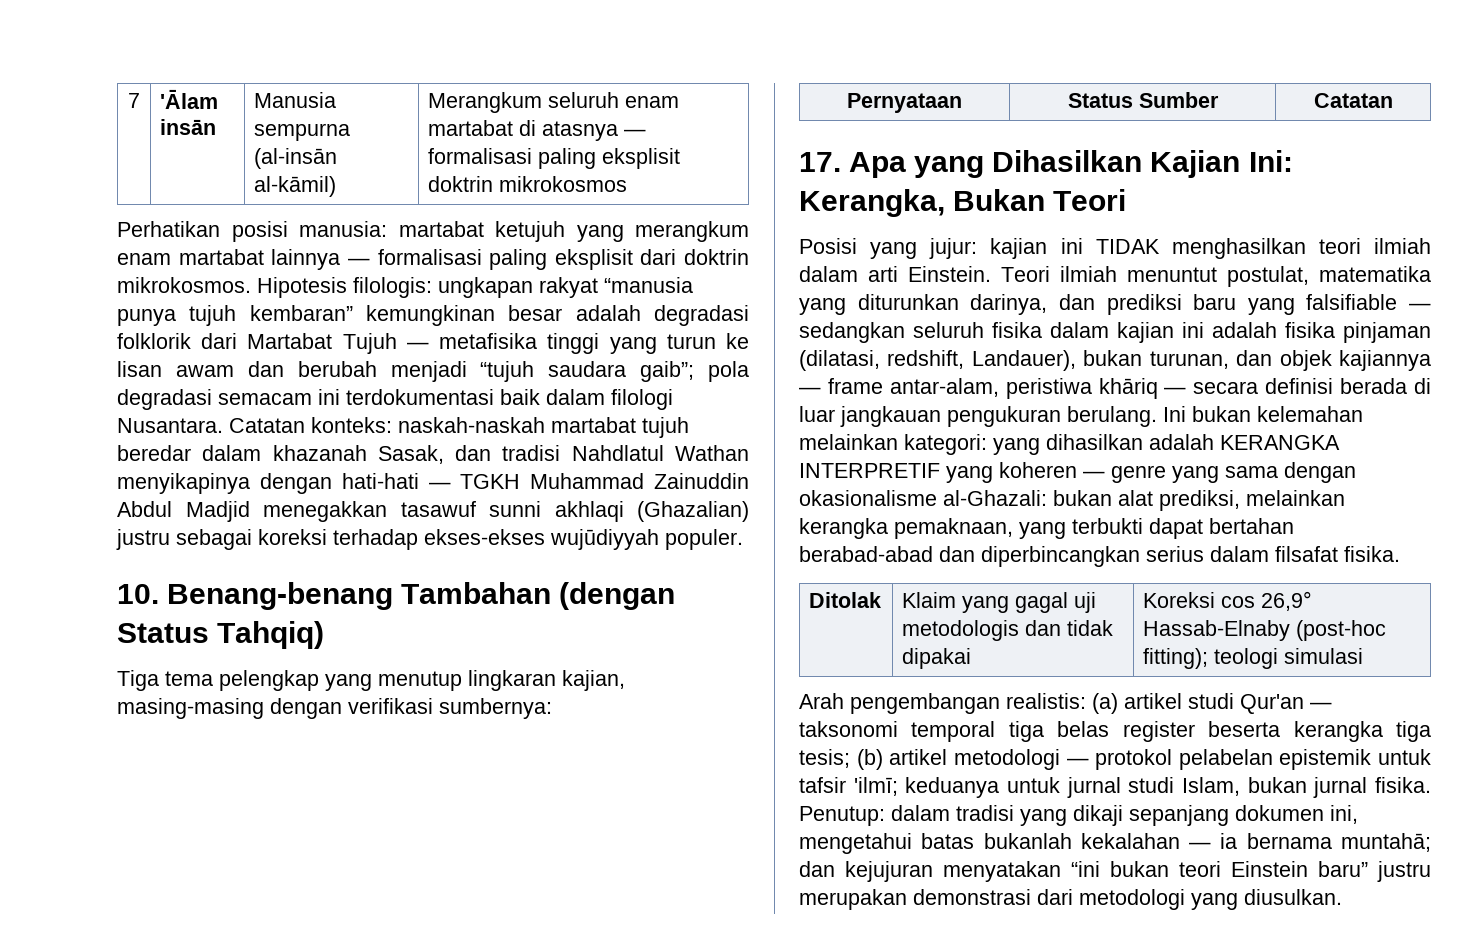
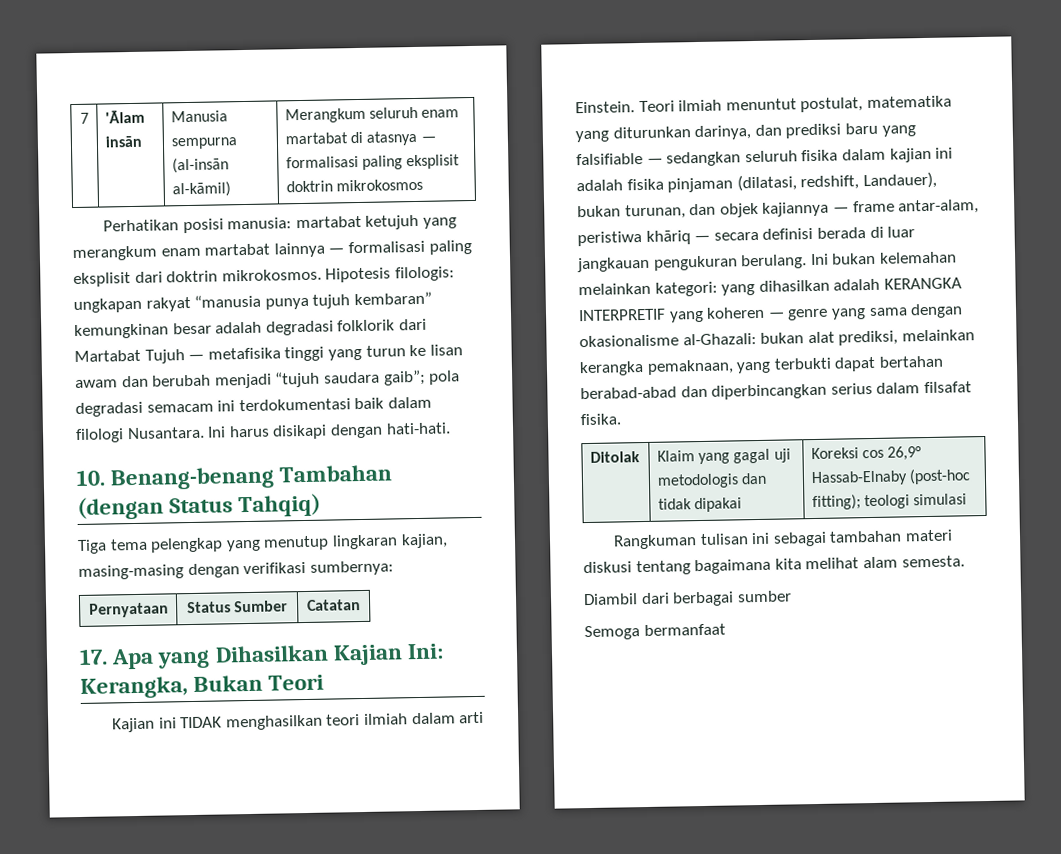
- Catatan konteks: naskah-naskah martabat tujuh beredar dalam khazanah Sasak, dan tradisi Nahdlatul Wathan menyikapinya dengan hati-hati — TGKH Muhammad Zainuddin Abdul Madjid menegakkan tasawuf sunni akhlaqi (Ghazalian) justru sebagai koreksi terhadap ekses-ekses wujūdiyyah populer.
+ Ini harus disikapi dengan hati-hati.
- Posisi yang jujur: kajian ini TIDAK menghasilkan teori ilmiah dalam arti Einstein.
+ Kajian ini TIDAK menghasilkan teori ilmiah dalam arti Einstein.
- Arah pengembangan realistis: (a) artikel studi Qur'an — taksonomi temporal tiga belas register beserta kerangka tiga tesis; (b) artikel metodologi — protokol pelabelan epistemik untuk tafsir 'ilmī; keduanya untuk jurnal studi Islam, bukan jurnal fisika. Penutup: dalam tradisi yang dikaji sepanjang dokumen ini, mengetahui batas bukanlah kekalahan — ia bernama muntahā; dan kejujuran menyatakan “ini bukan teori Einstein baru” justru merupakan demonstrasi dari metodologi yang diusulkan.
+ Rangkuman tulisan ini sebagai tambahan materi diskusi tentang bagaimana kita melihat alam semesta.
+ Diambil dari berbagai sumber
+ Semoga bermanfaat

